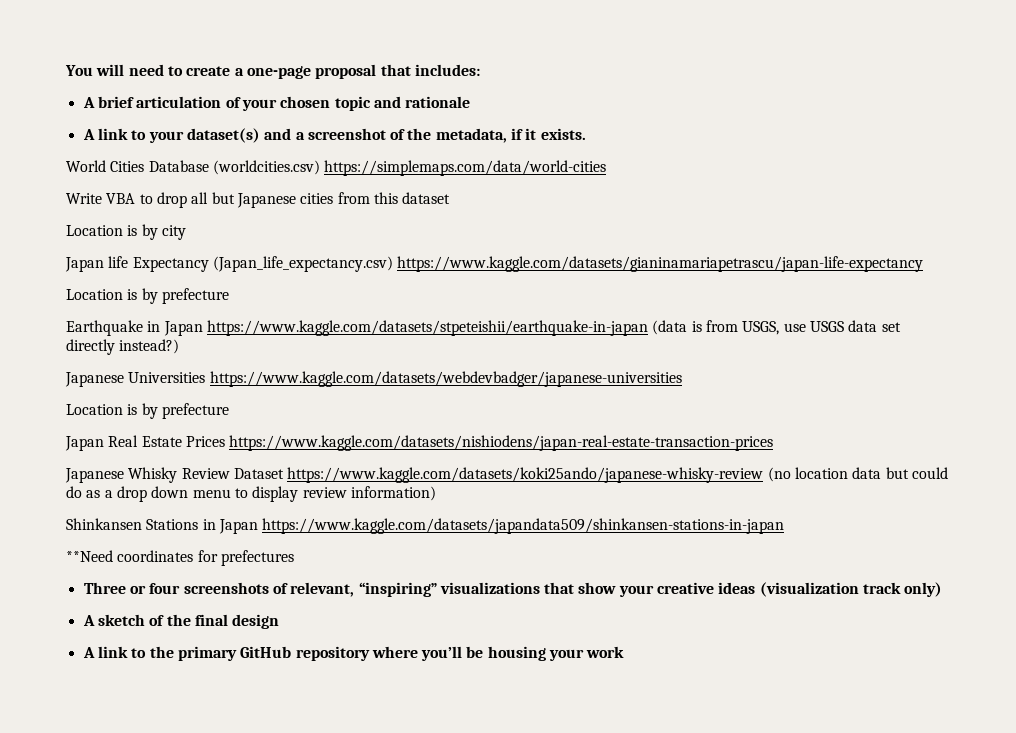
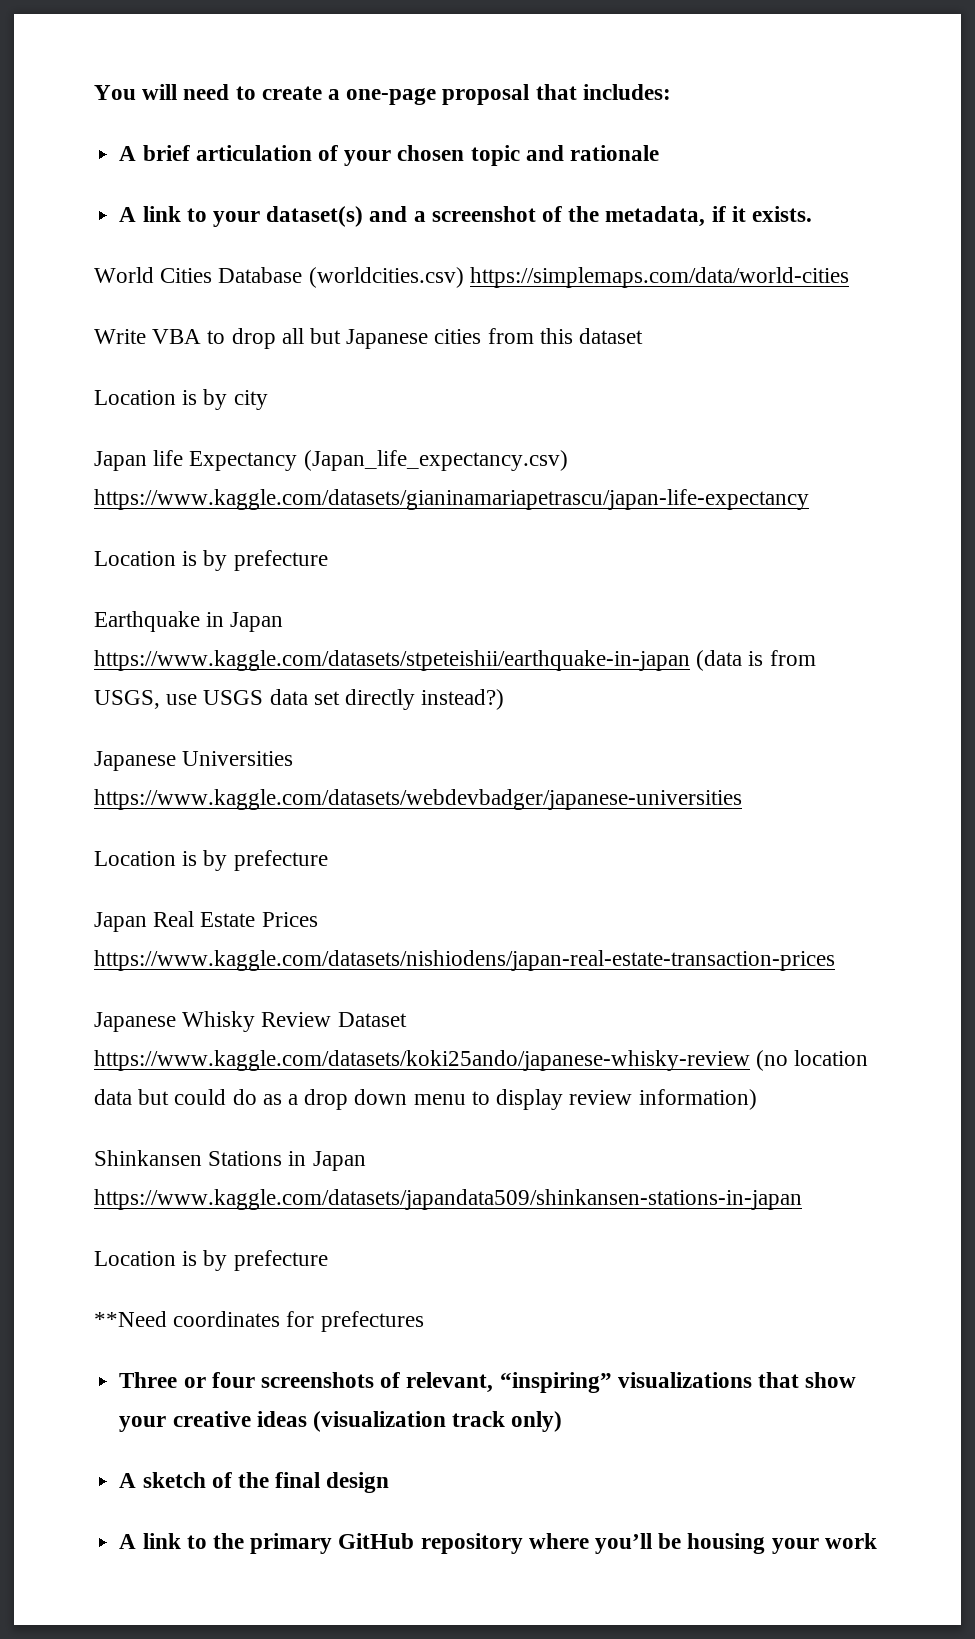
  Shinkansen Stations in Japan https://www.kaggle.com/datasets/japandata509/shinkansen-stations-in-japan
+ Location is by prefecture

